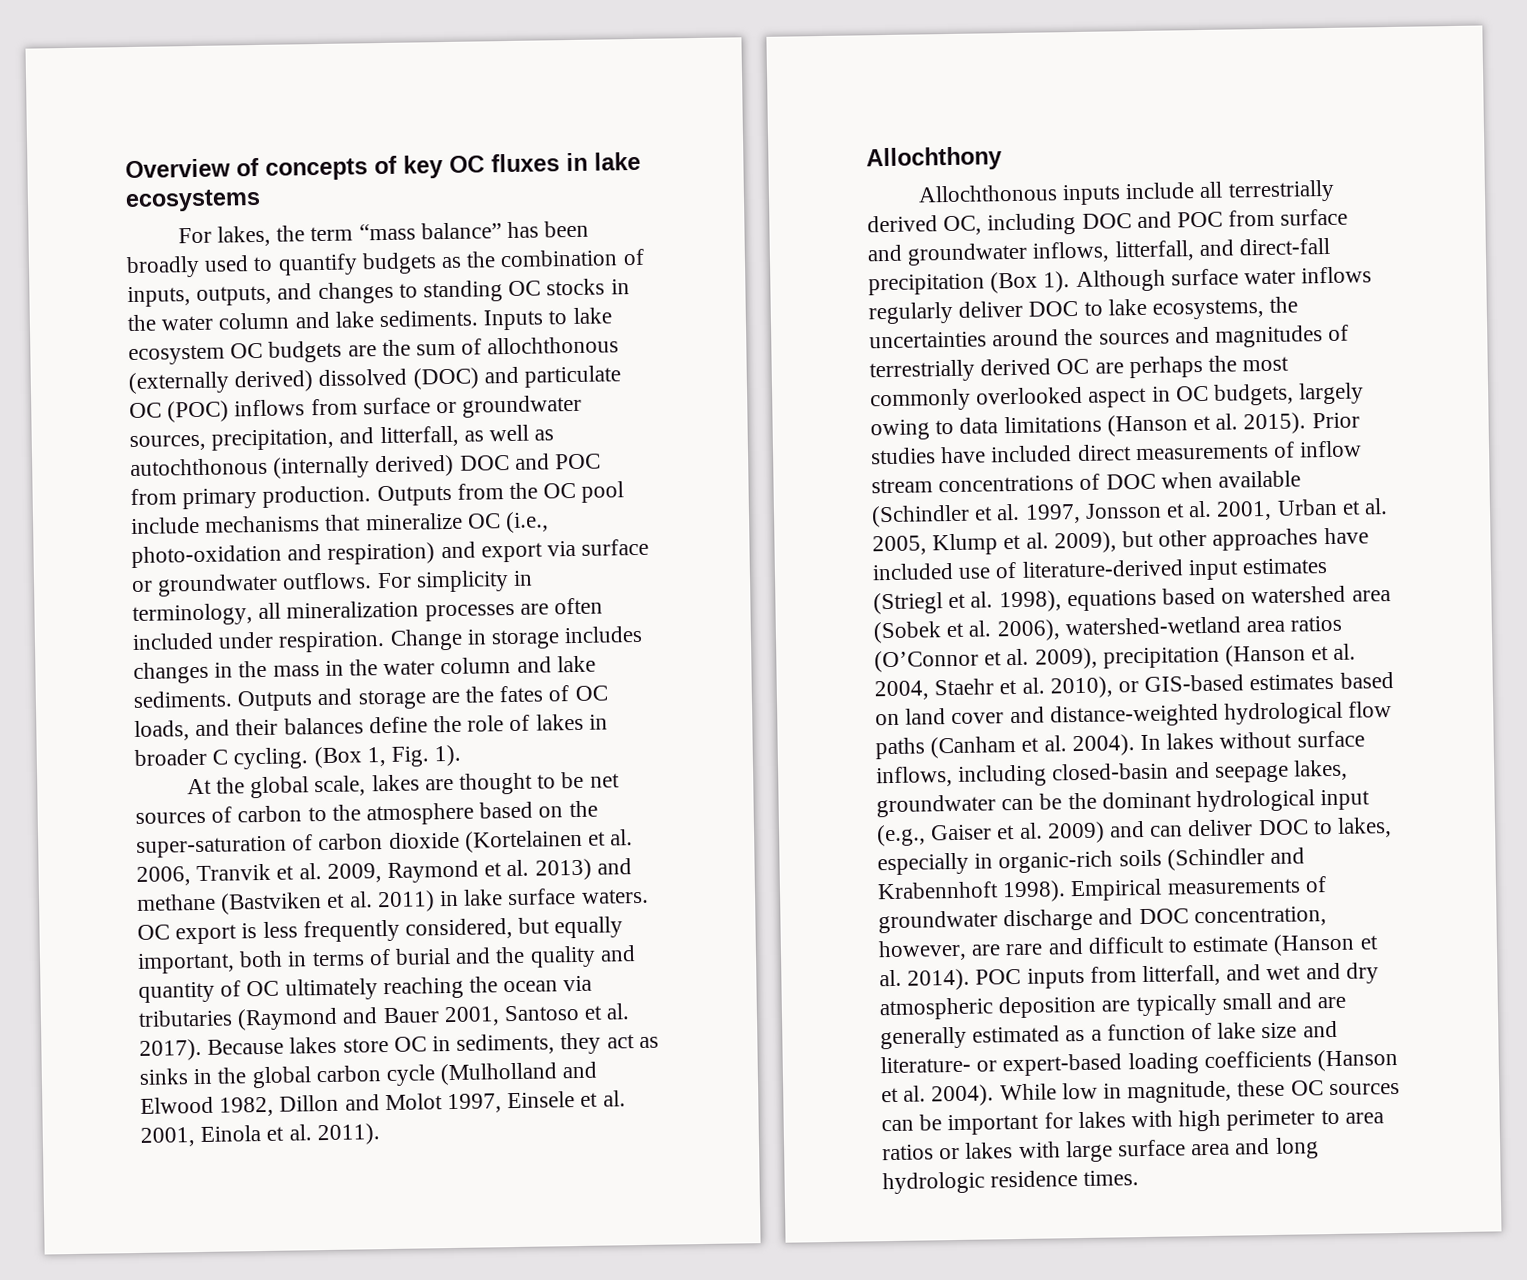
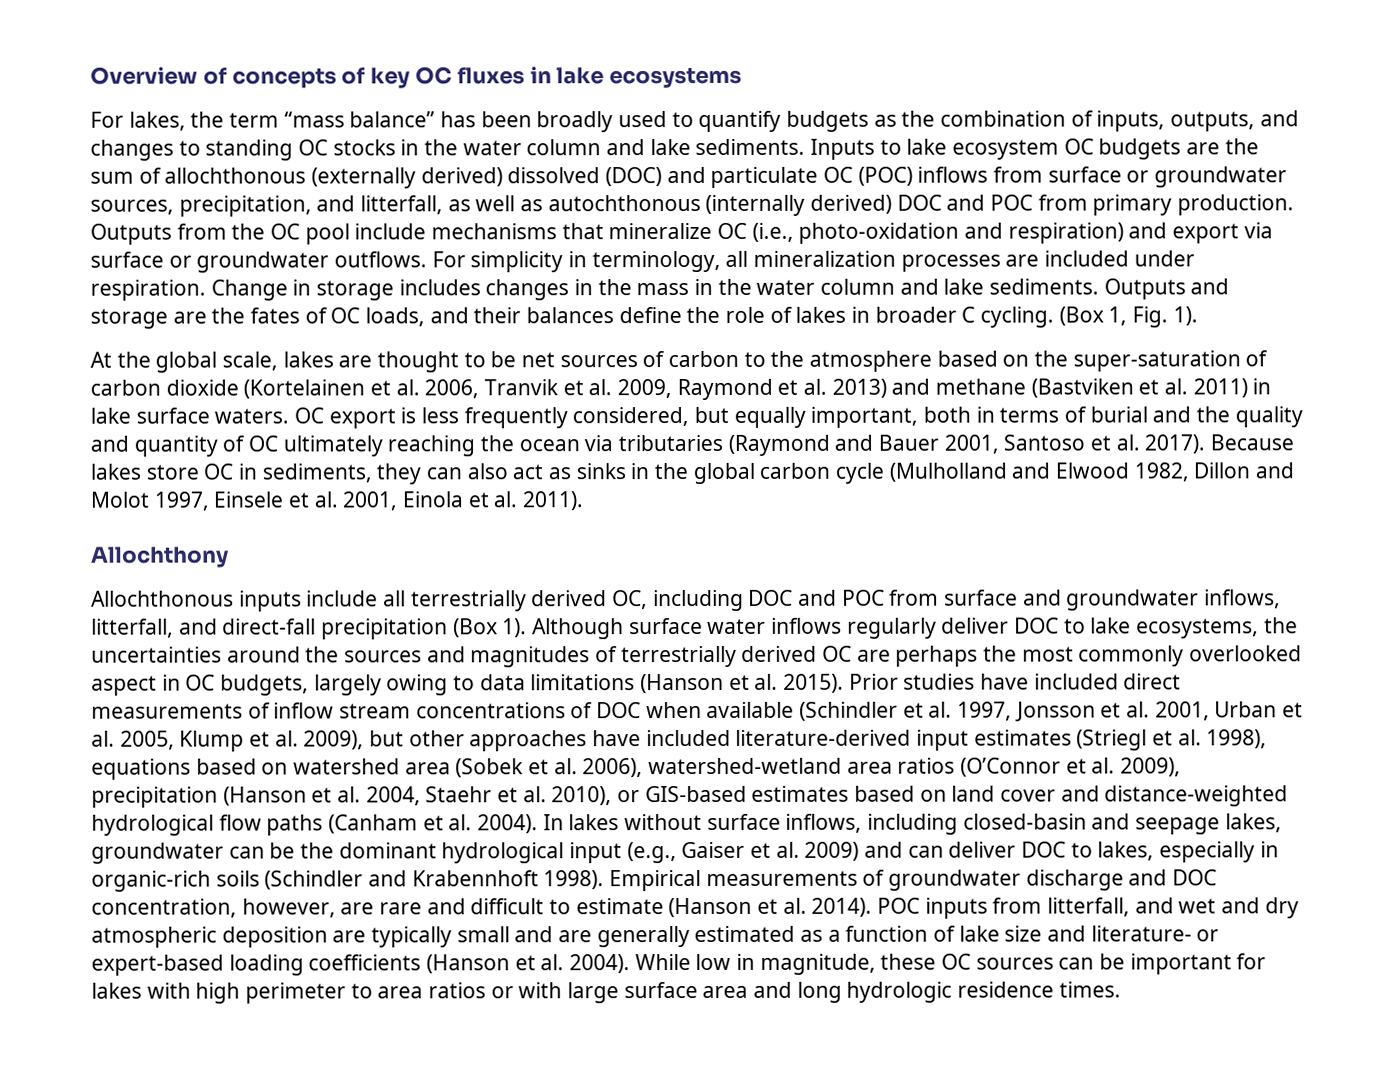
- For simplicity in terminology, all mineralization processes are often included under respiration.
+ For simplicity in terminology, all mineralization processes are included under respiration.
- Because lakes store OC in sediments, they act as sinks in the global carbon cycle (Mulholland and Elwood 1982, Dillon and Molot 1997, Einsele et al. 2001, Einola et al. 2011).
+ Because lakes store OC in sediments, they can also act as sinks in the global carbon cycle (Mulholland and Elwood 1982, Dillon and Molot 1997, Einsele et al. 2001, Einola et al. 2011).
- Prior studies have included direct measurements of inflow stream concentrations of DOC when available (Schindler et al. 1997, Jonsson et al. 2001, Urban et al. 2005, Klump et al. 2009), but other approaches have included use of literature-derived input estimates (Striegl et al. 1998), equations based on watershed area (Sobek et al. 2006), watershed-wetland area ratios (O’Connor et al. 2009), precipitation (Hanson et al. 2004, Staehr et al. 2010), or GIS-based estimates based on land cover and distance-weighted hydrological flow paths (Canham et al. 2004).
+ Prior studies have included direct measurements of inflow stream concentrations of DOC when available (Schindler et al. 1997, Jonsson et al. 2001, Urban et al. 2005, Klump et al. 2009), but other approaches have included literature-derived input estimates (Striegl et al. 1998), equations based on watershed area (Sobek et al. 2006), watershed-wetland area ratios (O’Connor et al. 2009), precipitation (Hanson et al. 2004, Staehr et al. 2010), or GIS-based estimates based on land cover and distance-weighted hydrological flow paths (Canham et al. 2004).
- While low in magnitude, these OC sources can be important for lakes with high perimeter to area ratios or lakes with large surface area and long hydrologic residence times.
+ While low in magnitude, these OC sources can be important for lakes with high perimeter to area ratios or with large surface area and long hydrologic residence times.

